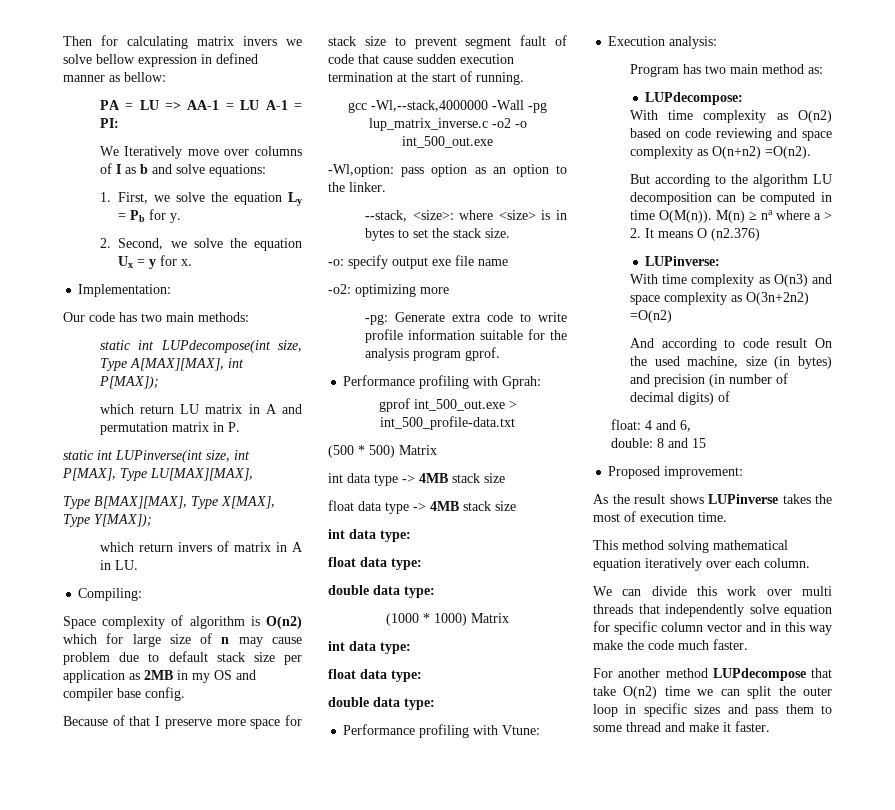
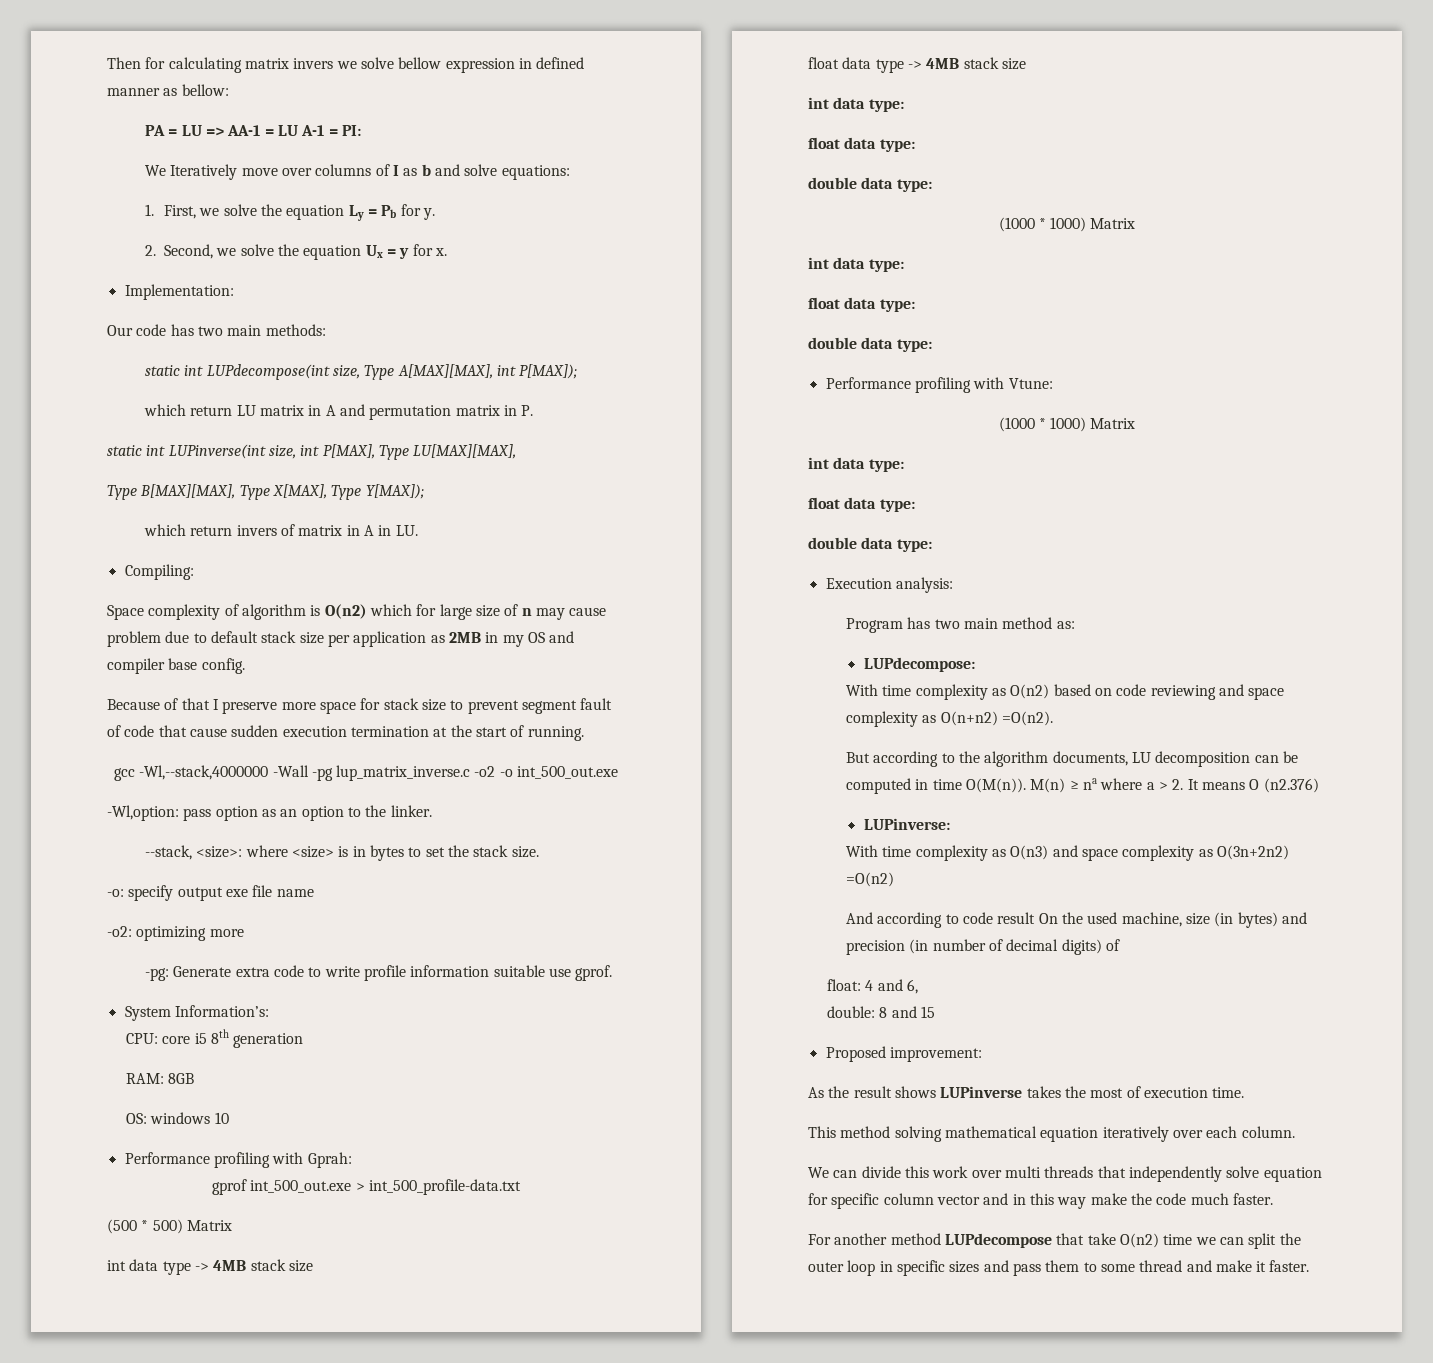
- -pg: Generate extra code to write profile information suitable for the analysis program gprof.
+ -pg: Generate extra code to write profile information suitable use gprof.
+ System Information’s:
+ CPU: core i5 8th generation
+ RAM: 8GB
+ OS: windows 10
  Performance profiling with Vtune:
+ (1000 * 1000) Matrix
+ int data type:
+ float data type:
+ double data type:
- But according to the algorithm LU decomposition can be computed in time O(M(n)).
+ But according to the algorithm documents, LU decomposition can be computed in time O(M(n)).

